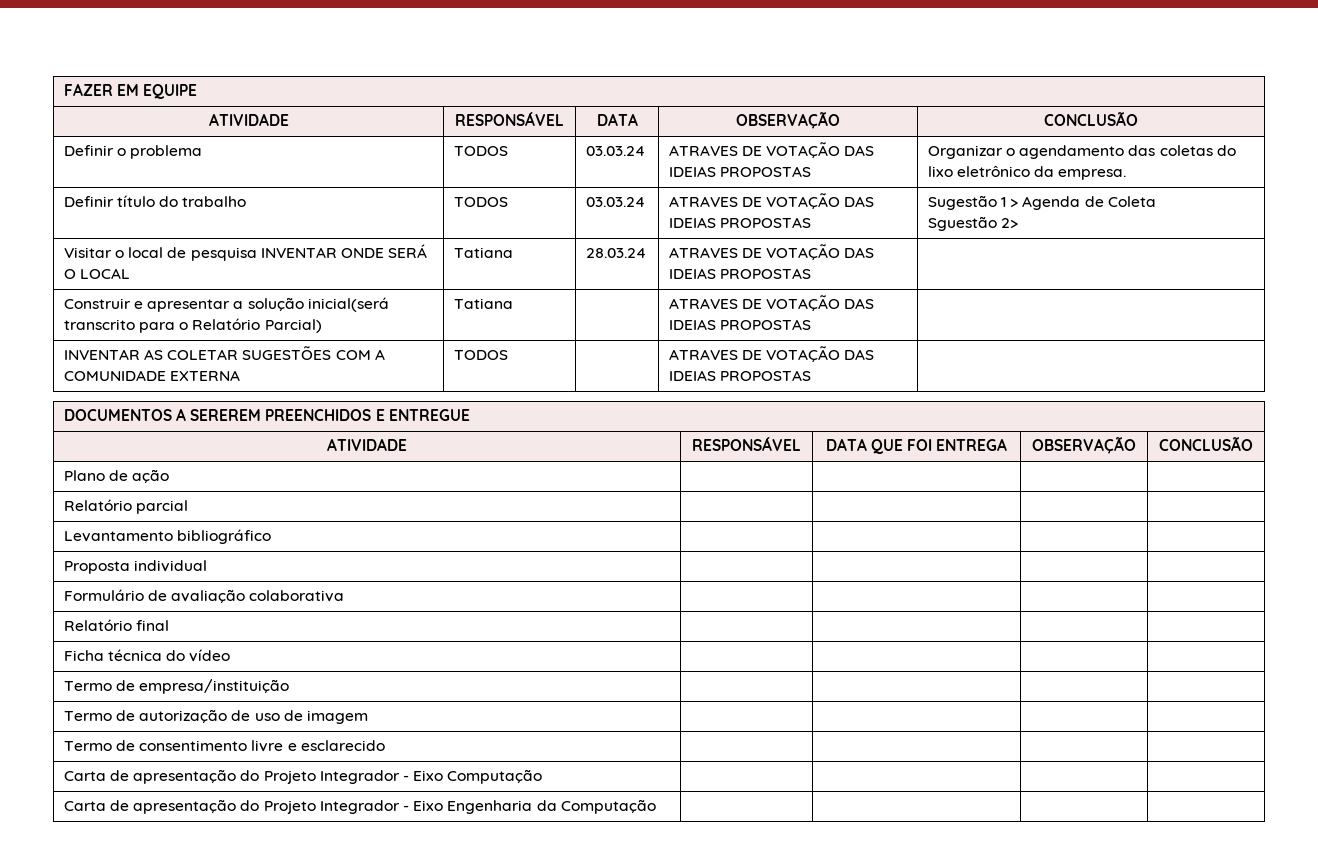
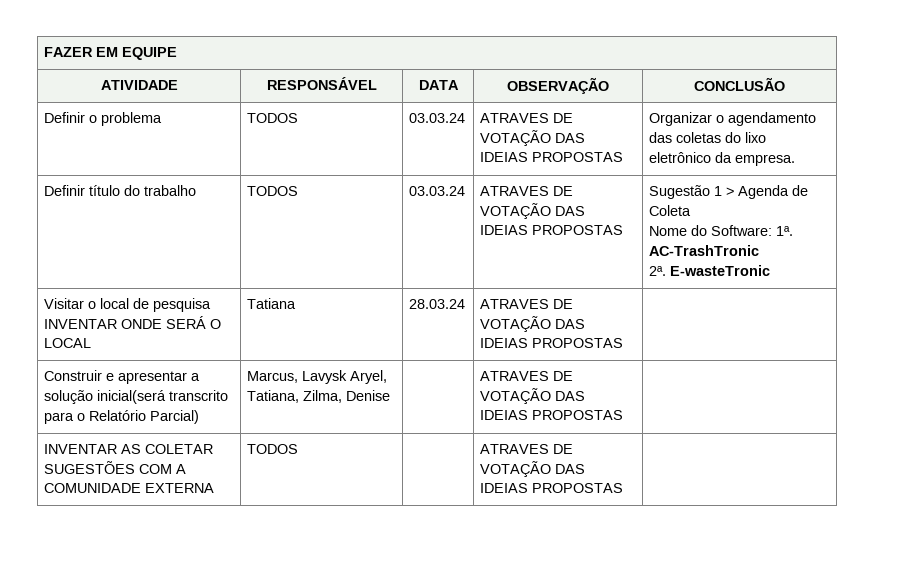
  Definir título do trabalho | TODOS | 03.03.24 | ATRAVES DE VOTAÇÃO DAS IDEIAS PROPOSTAS | Sugestão 1 > Agenda de Coleta
- Sguestão 2>
+ Nome do Software: 1ª. AC-TrashTronic
+ 2ª. E-wasteTronic
- Construir e apresentar a solução inicial(será transcrito para o Relatório Parcial) | Tatiana | | ATRAVES DE VOTAÇÃO DAS IDEIAS PROPOSTAS |
+ Construir e apresentar a solução inicial(será transcrito para o Relatório Parcial) | Marcus, Lavysk Aryel, Tatiana, Zilma, Denise | | ATRAVES DE VOTAÇÃO DAS IDEIAS PROPOSTAS |
- DOCUMENTOS A SEREREM PREENCHIDOS E ENTREGUE
- ATIVIDADE | RESPONSÁVEL | DATA QUE FOI ENTREGA | OBSERVAÇÃO | CONCLUSÃO
- Plano de ação | | | |
- Relatório parcial | | | |
- Levantamento bibliográfico | | | |
- Proposta individual | | | |
- Formulário de avaliação colaborativa | | | |
- Relatório final | | | |
- Ficha técnica do vídeo | | | |
- Termo de empresa/instituição | | | |
- Termo de autorização de uso de imagem | | | |
- Termo de consentimento livre e esclarecido | | | |
- Carta de apresentação do Projeto Integrador - Eixo Computação | | | |
- Carta de apresentação do Projeto Integrador - Eixo Engenharia da Computação | | | |

